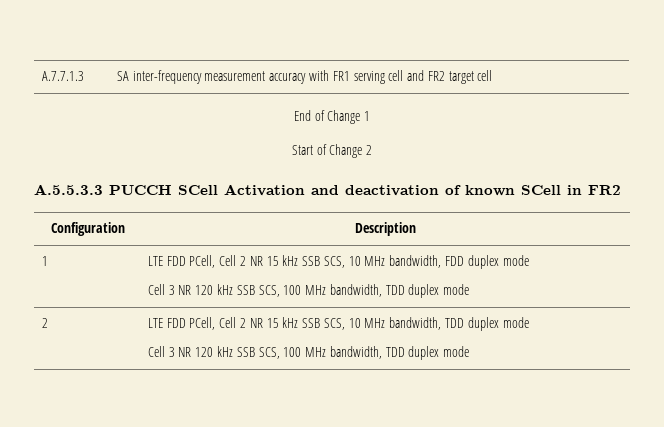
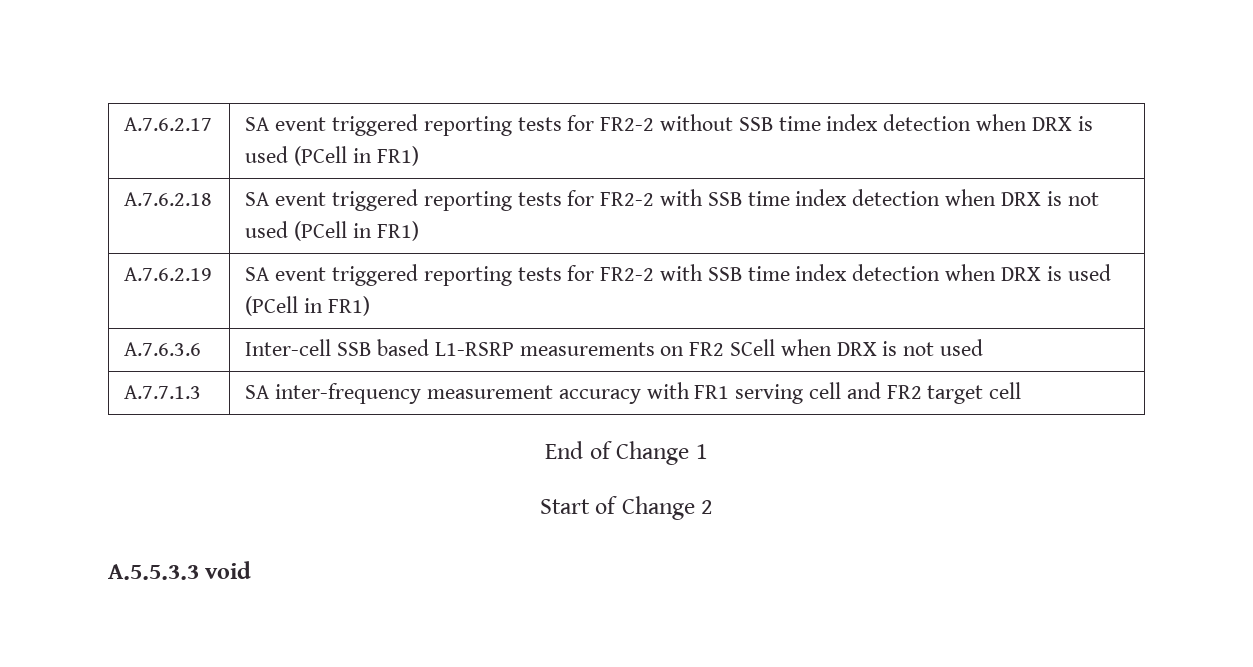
+ A.7.6.2.17 | SA event triggered reporting tests for FR2-2 without SSB time index detection when DRX is used (PCell in FR1)
+ A.7.6.2.18 | SA event triggered reporting tests for FR2-2 with SSB time index detection when DRX is not used (PCell in FR1)
+ A.7.6.2.19 | SA event triggered reporting tests for FR2-2 with SSB time index detection when DRX is used (PCell in FR1)
+ A.7.6.3.6 | Inter-cell SSB based L1-RSRP measurements on FR2 SCell when DRX is not used
- A.5.5.3.3 PUCCH SCell Activation and deactivation of known SCell in FR2
- Configuration | Description
- 1 | LTE FDD PCell, Cell 2 NR 15 kHz SSB SCS, 10 MHz bandwidth, FDD duplex mode
- Cell 3 NR 120 kHz SSB SCS, 100 MHz bandwidth, TDD duplex mode
- 2 | LTE FDD PCell, Cell 2 NR 15 kHz SSB SCS, 10 MHz bandwidth, TDD duplex mode
- Cell 3 NR 120 kHz SSB SCS, 100 MHz bandwidth, TDD duplex mode
+ A.5.5.3.3 void

